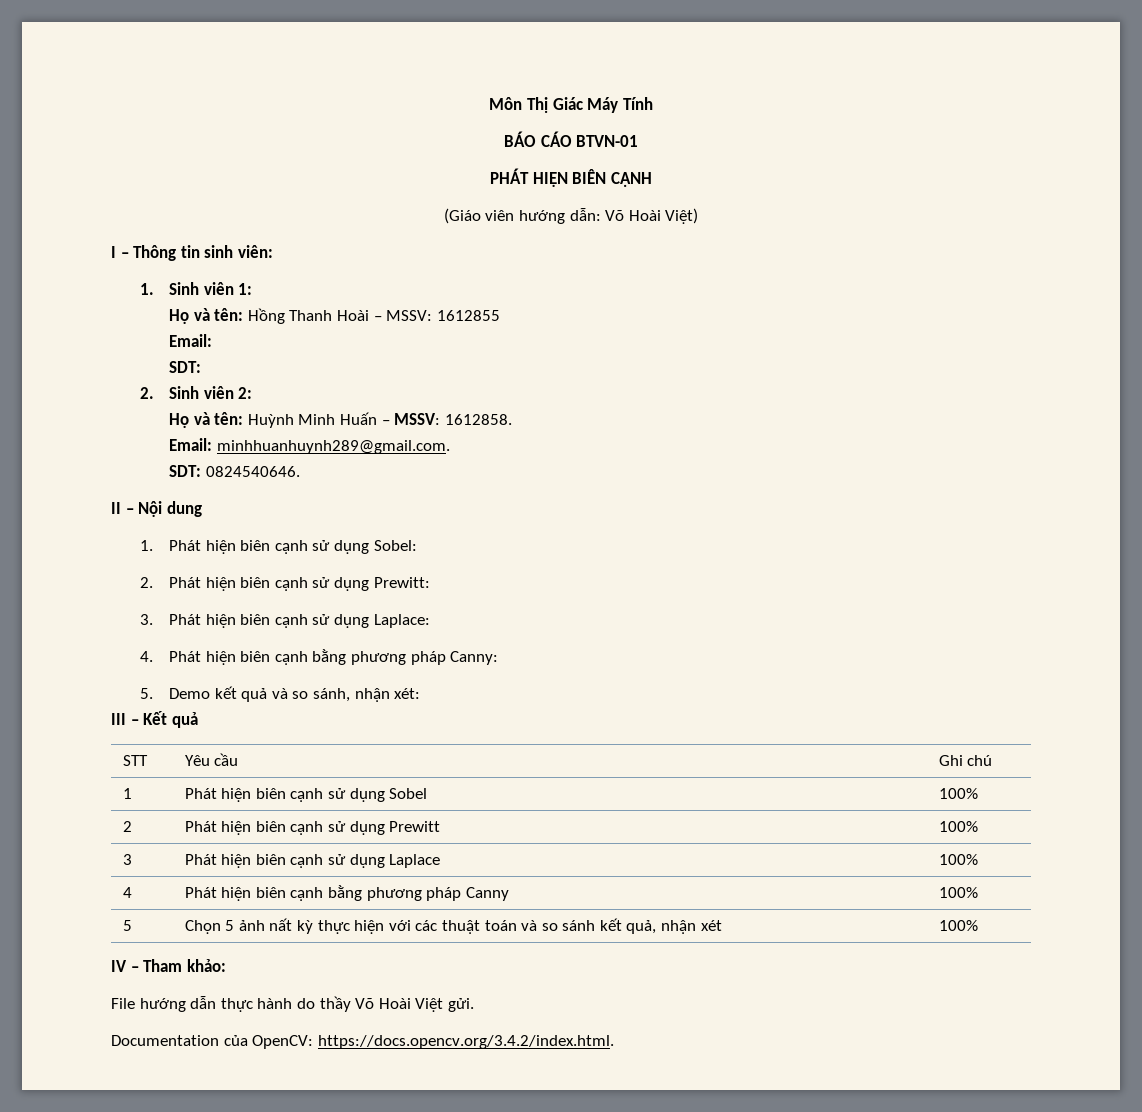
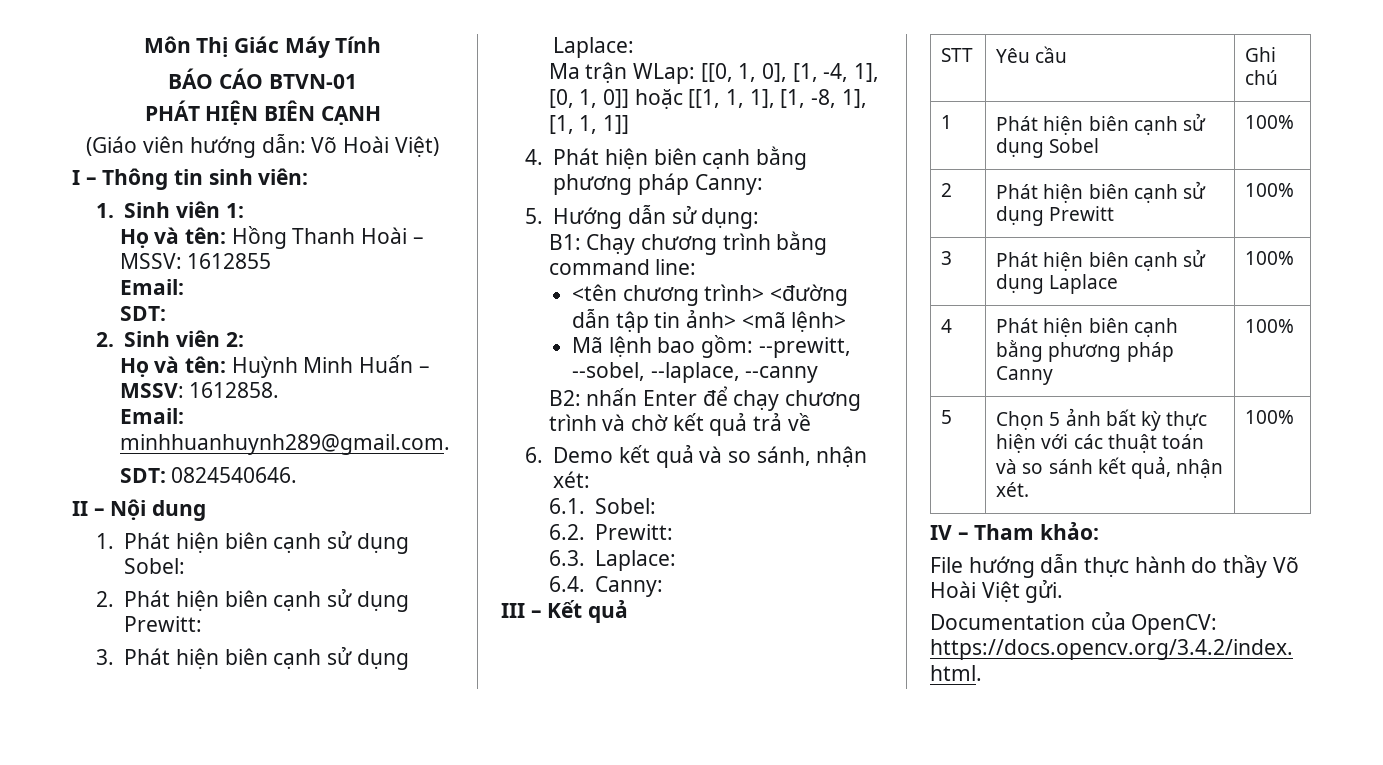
+ Ma trận WLap: [[0, 1, 0], [1, -4, 1], [0, 1, 0]] hoặc [[1, 1, 1], [1, -8, 1], [1, 1, 1]]
- 5. Demo kết quả và so sánh, nhận xét:
+ 5. Hướng dẫn sử dụng:
+ B1: Chạy chương trình bằng command line:
+ <tên chương trình> <đường dẫn tập tin ảnh> <mã lệnh>
+ Mã lệnh bao gồm: --prewitt, --sobel, --laplace, --canny
+ B2: nhấn Enter để chạy chương trình và chờ kết quả trả về
+ 6. Demo kết quả và so sánh, nhận xét:
+ 6.1. Sobel:
+ 6.2. Prewitt:
+ 6.3. Laplace:
+ 6.4. Canny:
- 5 | Chọn 5 ảnh nất kỳ thực hiện với các thuật toán và so sánh kết quả, nhận xét | 100%
+ 5 | Chọn 5 ảnh bất kỳ thực hiện với các thuật toán và so sánh kết quả, nhận xét. | 100%

